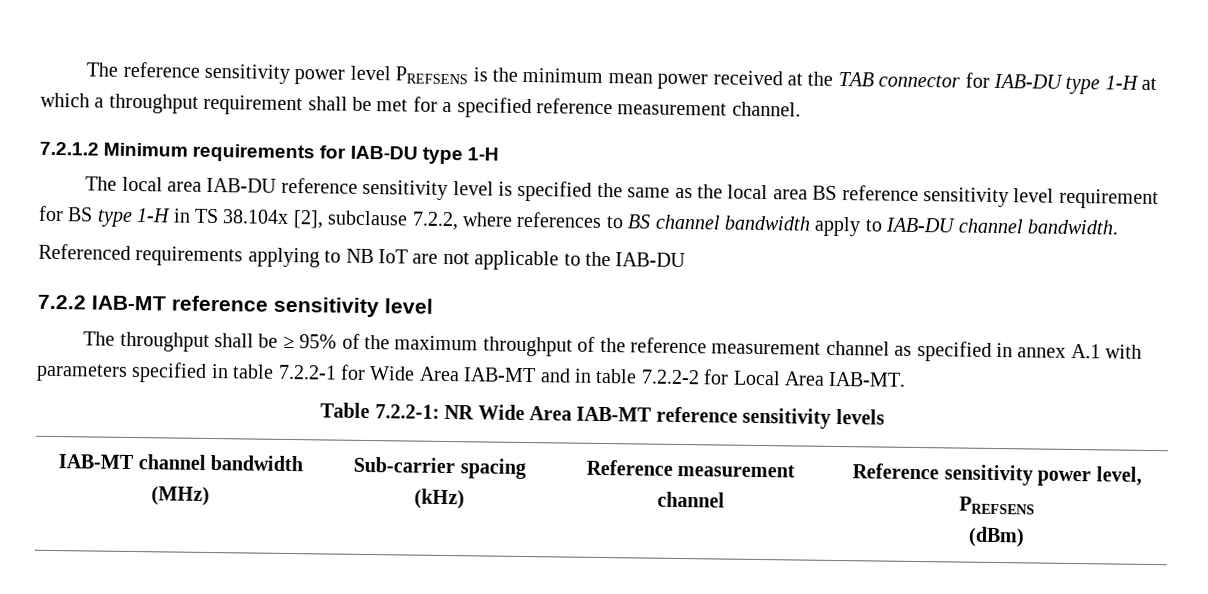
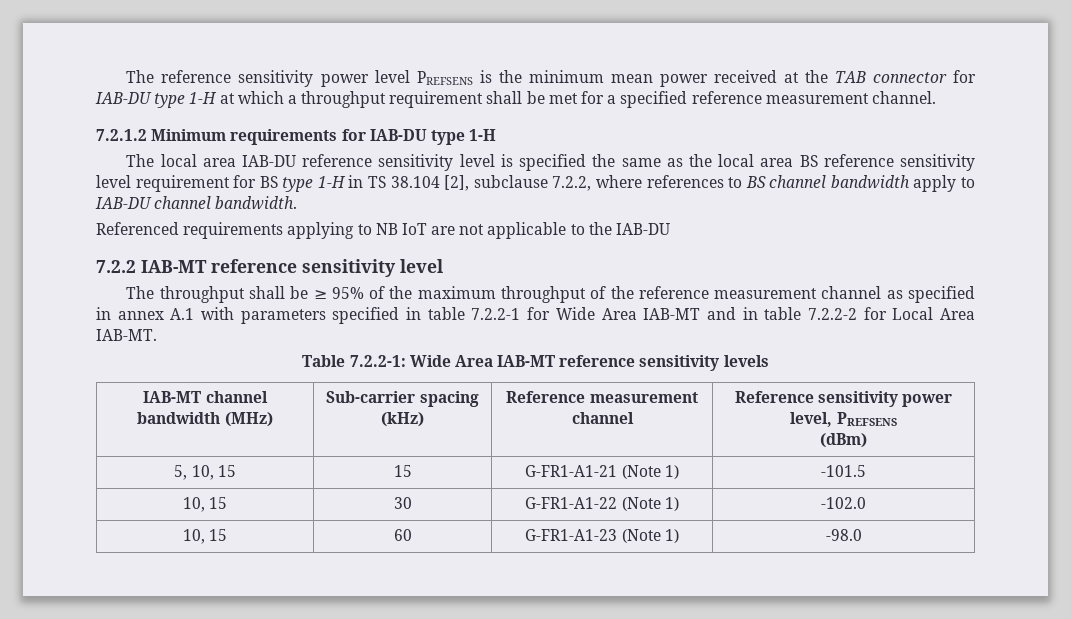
- The local area IAB-DU reference sensitivity level is specified the same as the local area BS reference sensitivity level requirement for BS type 1-H in TS 38.104x [2], subclause 7.2.2, where references to BS channel bandwidth apply to IAB-DU channel bandwidth.
+ The local area IAB-DU reference sensitivity level is specified the same as the local area BS reference sensitivity level requirement for BS type 1-H in TS 38.104 [2], subclause 7.2.2, where references to BS channel bandwidth apply to IAB-DU channel bandwidth.
- Table 7.2.2-1: NR Wide Area IAB-MT reference sensitivity levels
+ Table 7.2.2-1: Wide Area IAB-MT reference sensitivity levels
+ 5, 10, 15 | 15 | G-FR1-A1-21 (Note 1) | -101.5
+ 10, 15 | 30 | G-FR1-A1-22 (Note 1) | -102.0
+ 10, 15 | 60 | G-FR1-A1-23 (Note 1) | -98.0

